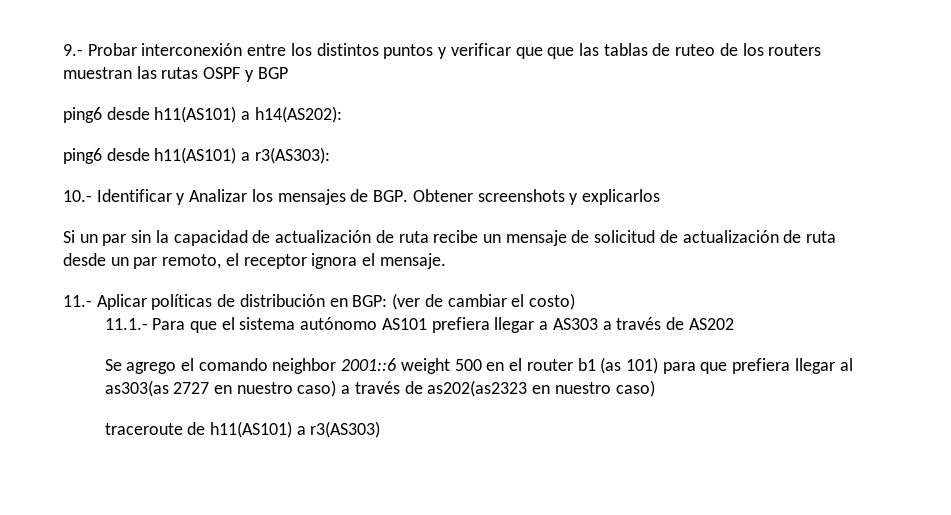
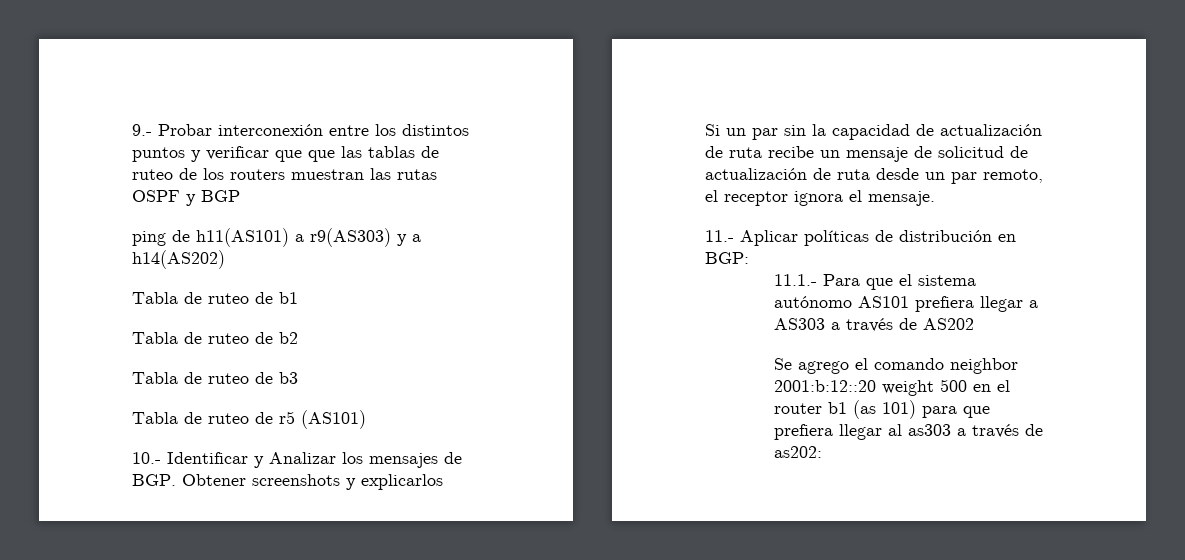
- ping6 desde h11(AS101) a h14(AS202):
- ping6 desde h11(AS101) a r3(AS303):
+ ping de h11(AS101) a r9(AS303) y a h14(AS202)
+ Tabla de ruteo de b1
+ Tabla de ruteo de b2
+ Tabla de ruteo de b3
+ Tabla de ruteo de r5 (AS101)
- 11.- Aplicar políticas de distribución en BGP: (ver de cambiar el costo)
+ 11.- Aplicar políticas de distribución en BGP:
- Se agrego el comando neighbor 2001::6 weight 500 en el router b1 (as 101) para que prefiera llegar al as303(as 2727 en nuestro caso) a través de as202(as2323 en nuestro caso)
- traceroute de h11(AS101) a r3(AS303)
+ Se agrego el comando neighbor 2001:b:12::20 weight 500 en el router b1 (as 101) para que prefiera llegar al as303 a través de as202:

